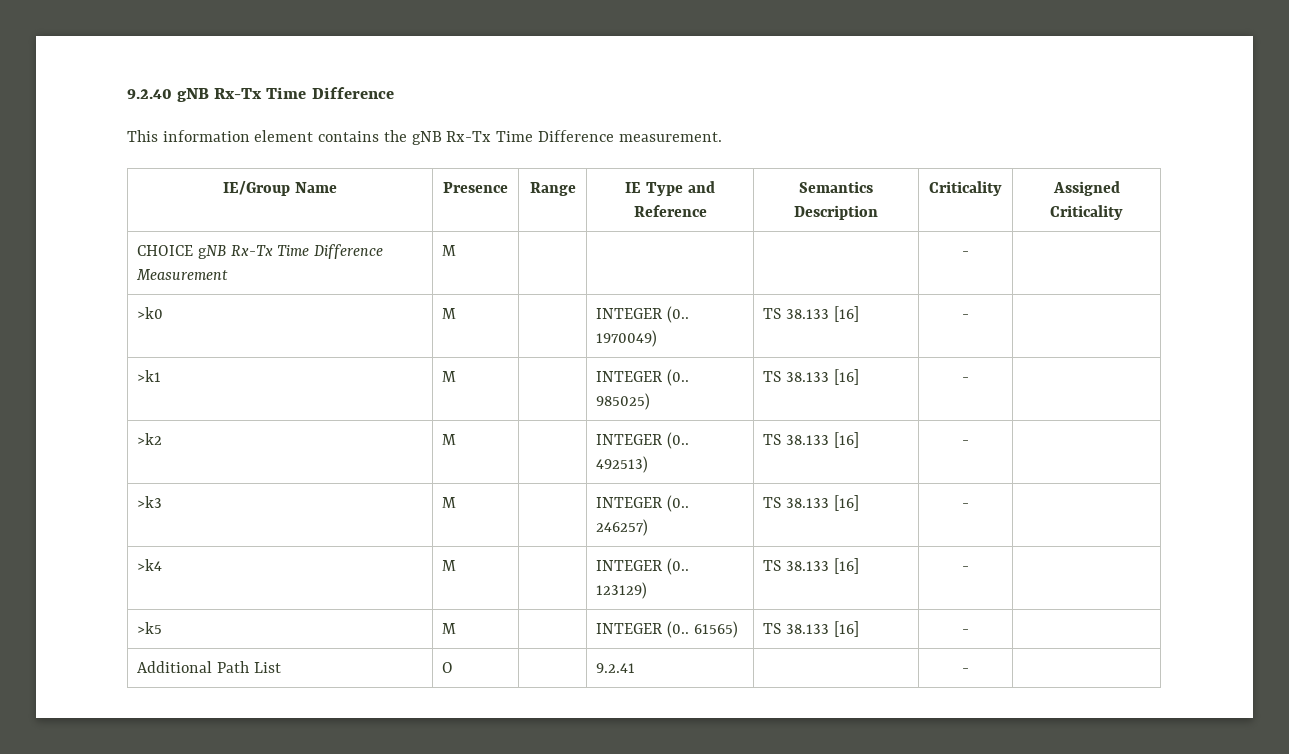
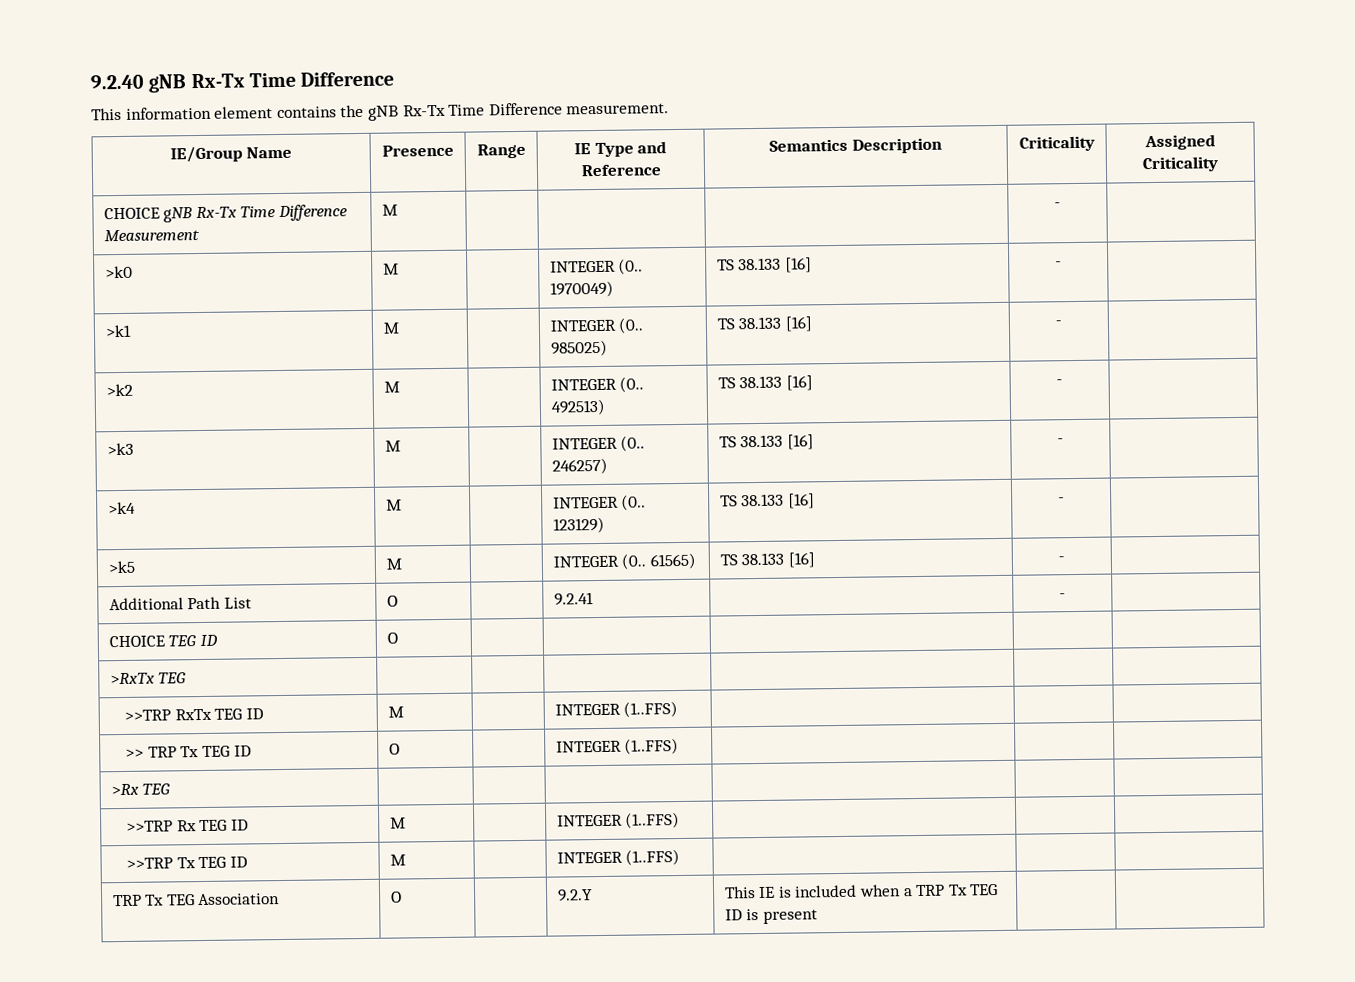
+ CHOICE TEG ID | O | | | | |
+ >RxTx TEG | | | | | |
+ >>TRP RxTx TEG ID | M | | INTEGER (1..FFS) | | |
+ >> TRP Tx TEG ID | O | | INTEGER (1..FFS) | | |
+ >Rx TEG | | | | | |
+ >>TRP Rx TEG ID | M | | INTEGER (1..FFS) | | |
+ >>TRP Tx TEG ID | M | | INTEGER (1..FFS) | | |
+ TRP Tx TEG Association | O | | 9.2.Y | This IE is included when a TRP Tx TEG ID is present | |

